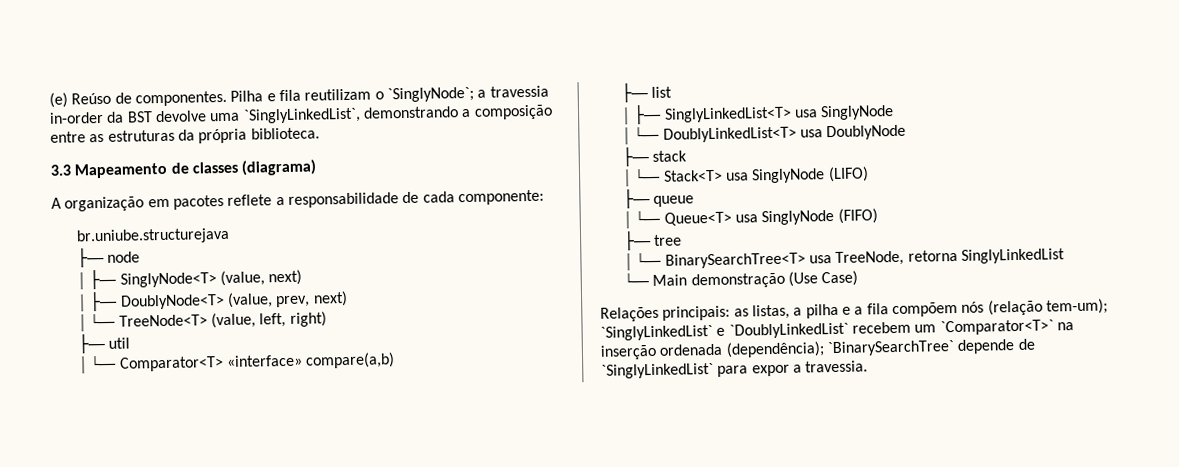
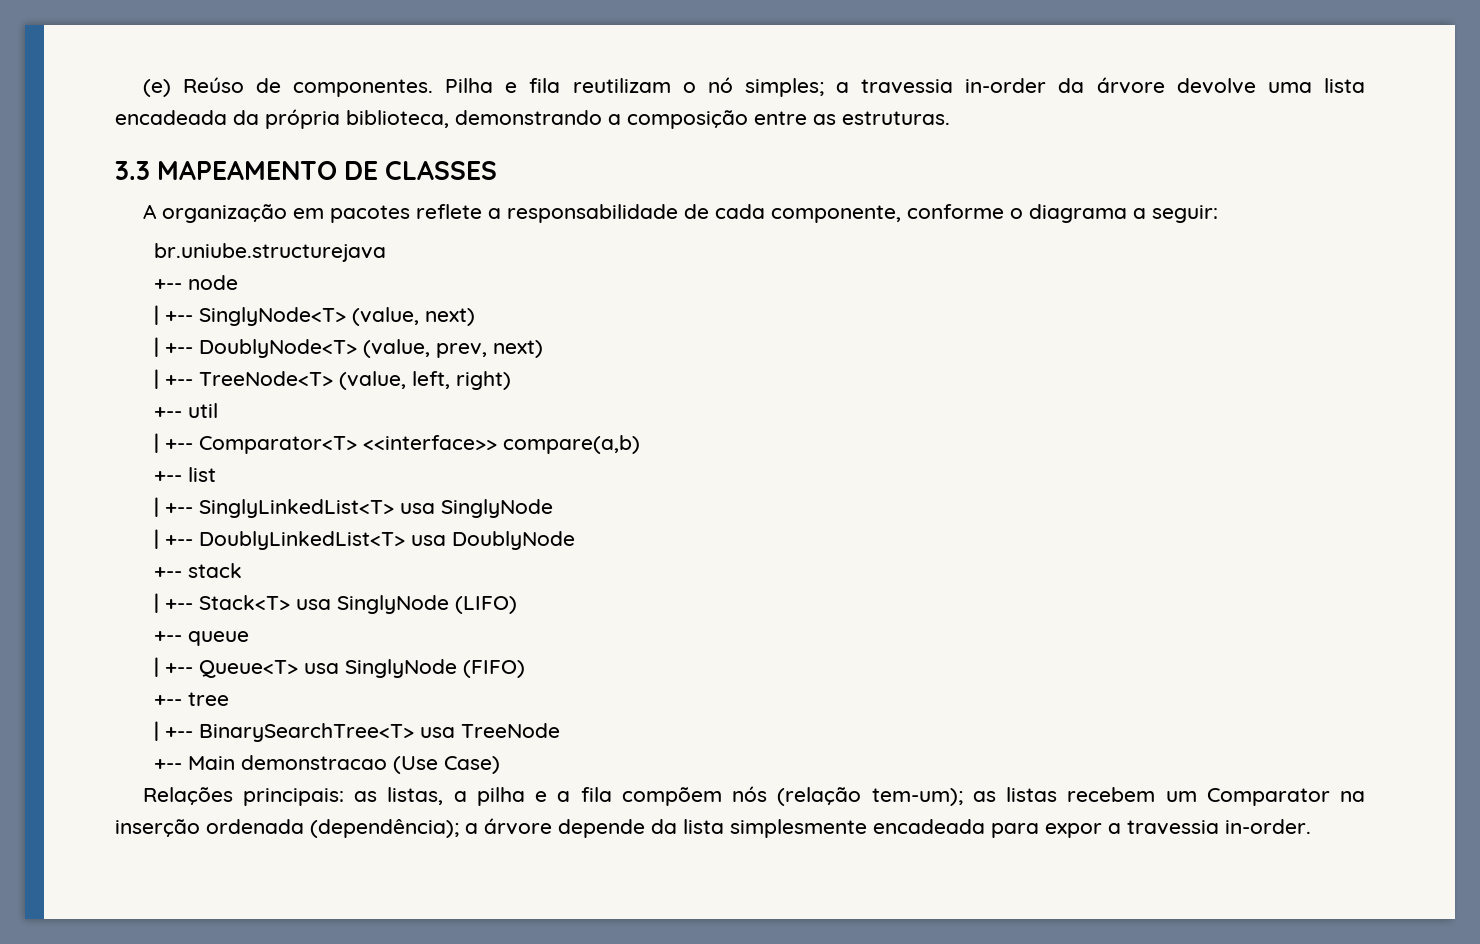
- Pilha e fila reutilizam o `SinglyNode`; a travessia in-order da BST devolve uma `SinglyLinkedList`, demonstrando a composição entre as estruturas da própria biblioteca.
- 3.3 Mapeamento de classes (diagrama)
+ Pilha e fila reutilizam o nó simples; a travessia in-order da árvore devolve uma lista encadeada da própria biblioteca, demonstrando a composição entre as estruturas.
+ 3.3 MAPEAMENTO DE CLASSES
- A organização em pacotes reflete a responsabilidade de cada componente:
+ A organização em pacotes reflete a responsabilidade de cada componente, conforme o diagrama a seguir:
- ├── node
+ +-- node
- │ ├── SinglyNode<T> (value, next)
+ | +-- SinglyNode<T> (value, next)
- │ ├── DoublyNode<T> (value, prev, next)
+ | +-- DoublyNode<T> (value, prev, next)
- │ └── TreeNode<T> (value, left, right)
+ | +-- TreeNode<T> (value, left, right)
- ├── util
+ +-- util
- │ └── Comparator<T> «interface» compare(a,b)
+ | +-- Comparator<T> <<interface>> compare(a,b)
- ├── list
+ +-- list
- │ ├── SinglyLinkedList<T> usa SinglyNode
+ | +-- SinglyLinkedList<T> usa SinglyNode
- │ └── DoublyLinkedList<T> usa DoublyNode
+ | +-- DoublyLinkedList<T> usa DoublyNode
- ├── stack
+ +-- stack
- │ └── Stack<T> usa SinglyNode (LIFO)
+ | +-- Stack<T> usa SinglyNode (LIFO)
- ├── queue
+ +-- queue
- │ └── Queue<T> usa SinglyNode (FIFO)
+ | +-- Queue<T> usa SinglyNode (FIFO)
- ├── tree
+ +-- tree
- │ └── BinarySearchTree<T> usa TreeNode, retorna SinglyLinkedList
- └── Main demonstração (Use Case)
+ | +-- BinarySearchTree<T> usa TreeNode
+ +-- Main demonstracao (Use Case)
- Relações principais: as listas, a pilha e a fila compõem nós (relação tem-um); `SinglyLinkedList` e `DoublyLinkedList` recebem um `Comparator<T>` na inserção ordenada (dependência); `BinarySearchTree` depende de `SinglyLinkedList` para expor a travessia.
+ Relações principais: as listas, a pilha e a fila compõem nós (relação tem-um); as listas recebem um Comparator na inserção ordenada (dependência); a árvore depende da lista simplesmente encadeada para expor a travessia in-order.

